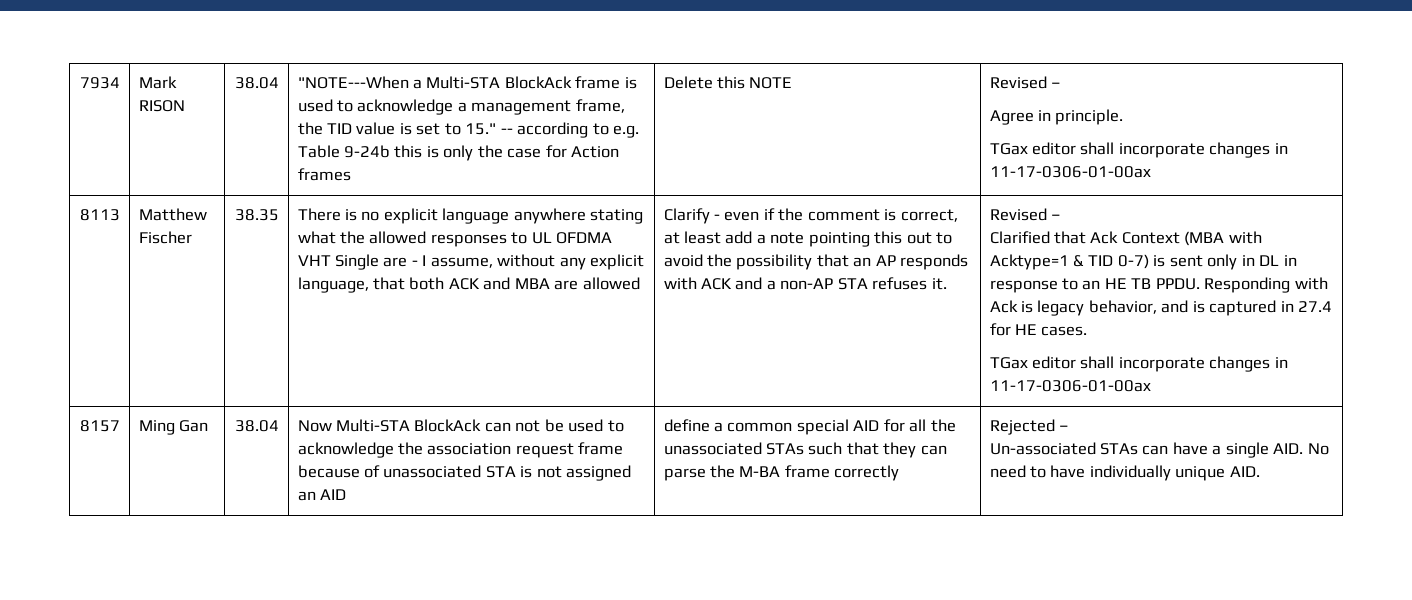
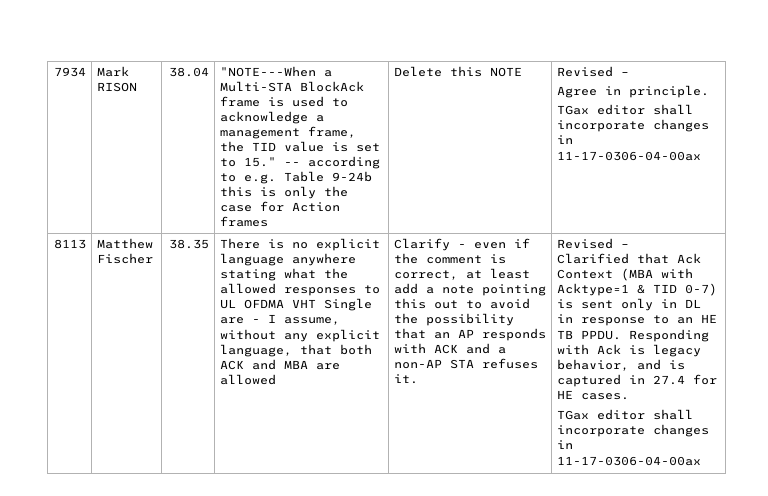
  Agree in principle.
- TGax editor shall incorporate changes in 11-17-0306-01-00ax
+ TGax editor shall incorporate changes in 11-17-0306-04-00ax
  Responding with Ack is legacy behavior, and is captured in 27.4 for HE cases.
- TGax editor shall incorporate changes in 11-17-0306-01-00ax
- 8157 | Ming Gan | 38.04 | Now Multi-STA BlockAck can not be used to acknowledge the association request frame because of unassociated STA is not assigned an AID | define a common special AID for all the unassociated STAs such that they can parse the M-BA frame correctly | Rejected –
- Un-associated STAs can have a single AID. No need to have individually unique AID.
+ TGax editor shall incorporate changes in 11-17-0306-04-00ax

